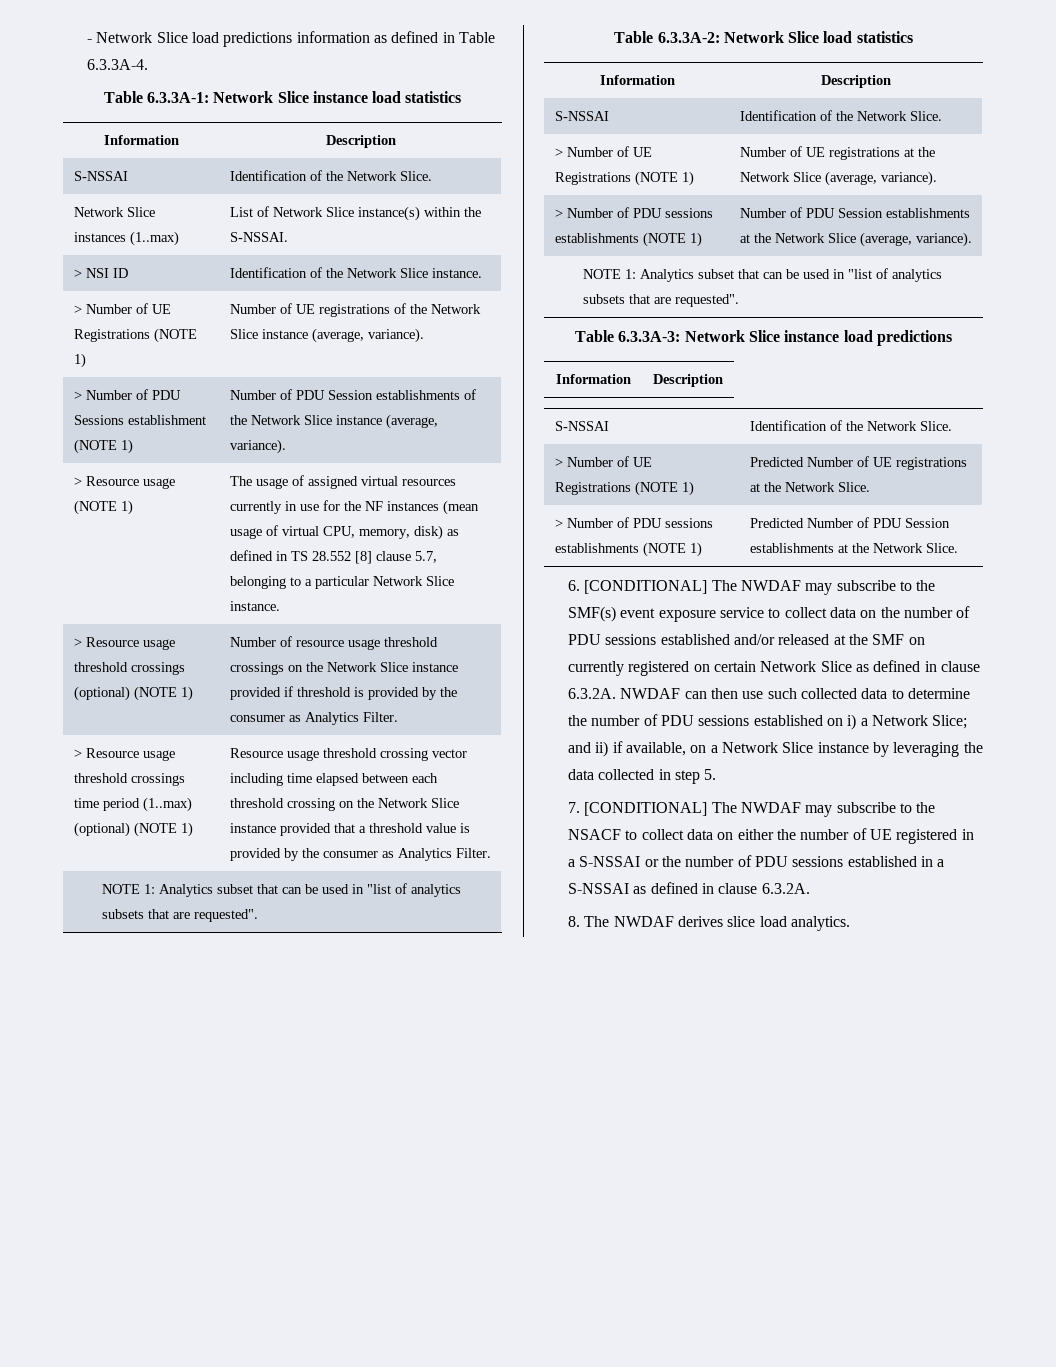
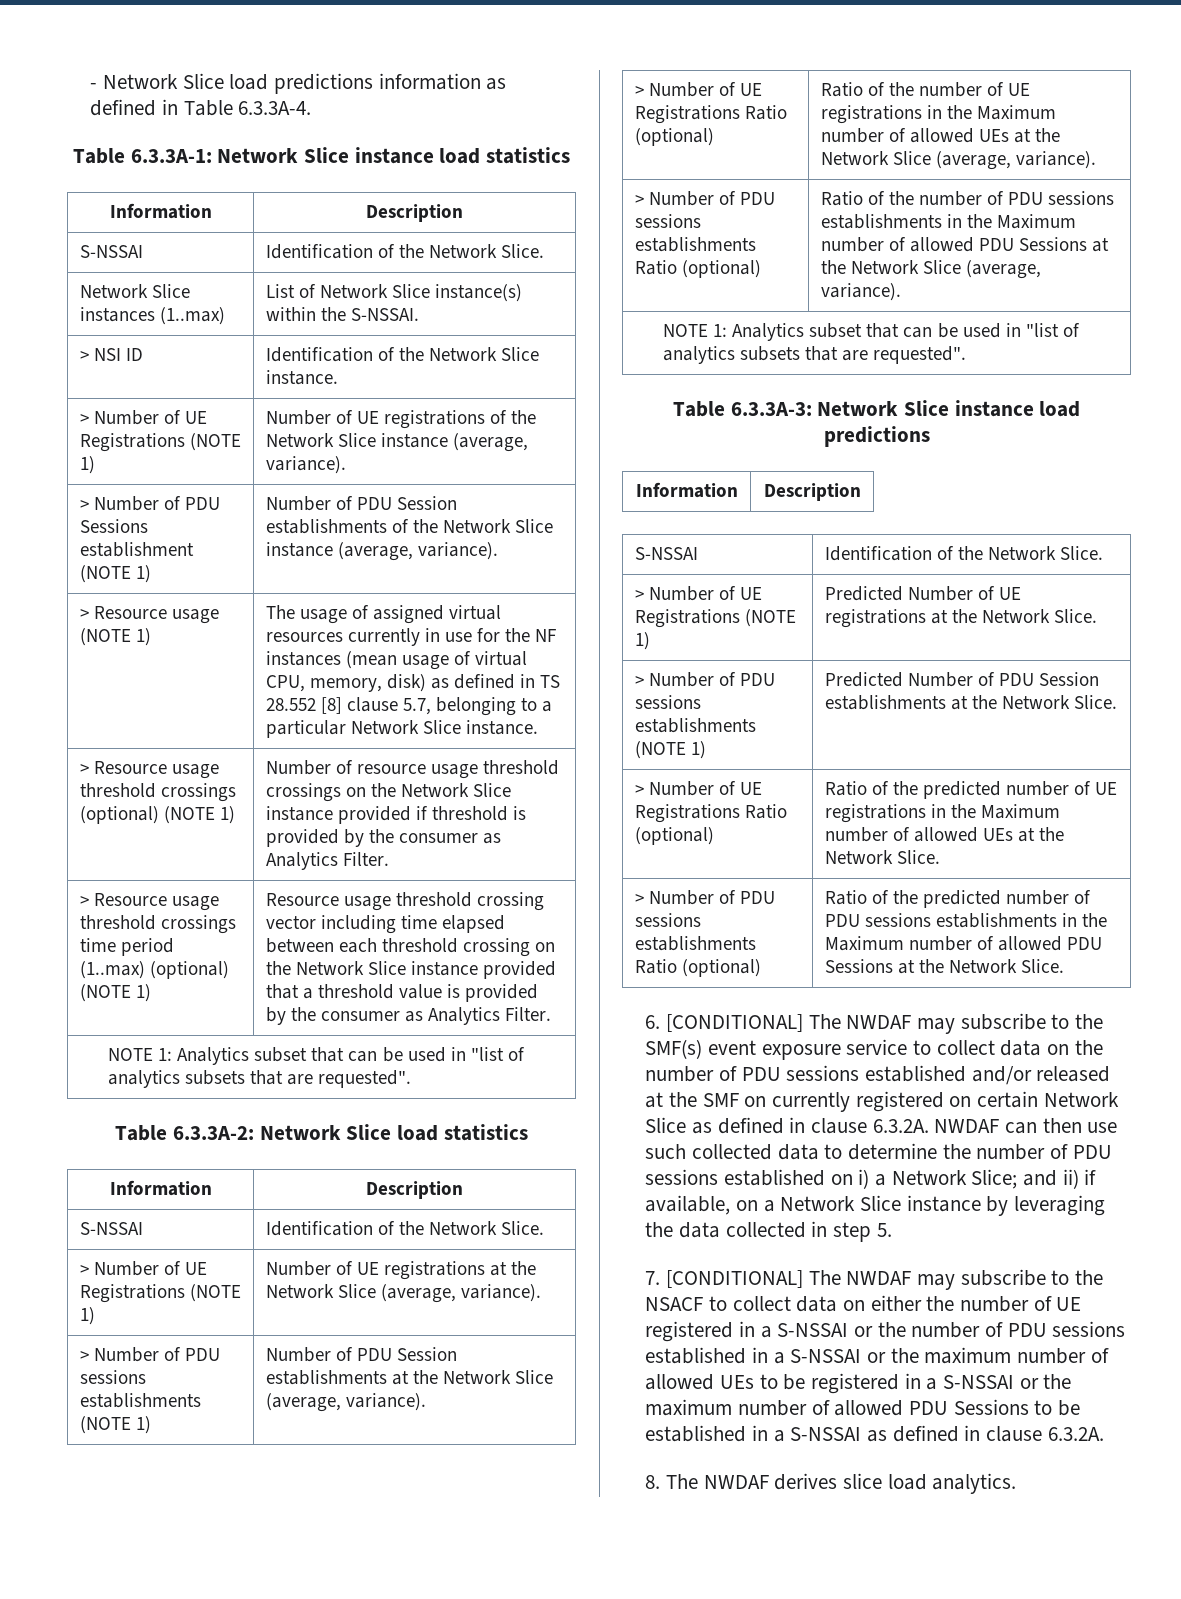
+ > Number of UE Registrations Ratio (optional) | Ratio of the number of UE registrations in the Maximum number of allowed UEs at the Network Slice (average, variance).
+ > Number of PDU sessions establishments Ratio (optional) | Ratio of the number of PDU sessions establishments in the Maximum number of allowed PDU Sessions at the Network Slice (average, variance).
+ > Number of UE Registrations Ratio (optional) | Ratio of the predicted number of UE registrations in the Maximum number of allowed UEs at the Network Slice.
+ > Number of PDU sessions establishments Ratio (optional) | Ratio of the predicted number of PDU sessions establishments in the Maximum number of allowed PDU Sessions at the Network Slice.
- 7. [CONDITIONAL] The NWDAF may subscribe to the NSACF to collect data on either the number of UE registered in a S-NSSAI or the number of PDU sessions established in a S-NSSAI as defined in clause 6.3.2A.
+ 7. [CONDITIONAL] The NWDAF may subscribe to the NSACF to collect data on either the number of UE registered in a S-NSSAI or the number of PDU sessions established in a S-NSSAI or the maximum number of allowed UEs to be registered in a S-NSSAI or the maximum number of allowed PDU Sessions to be established in a S-NSSAI as defined in clause 6.3.2A.

